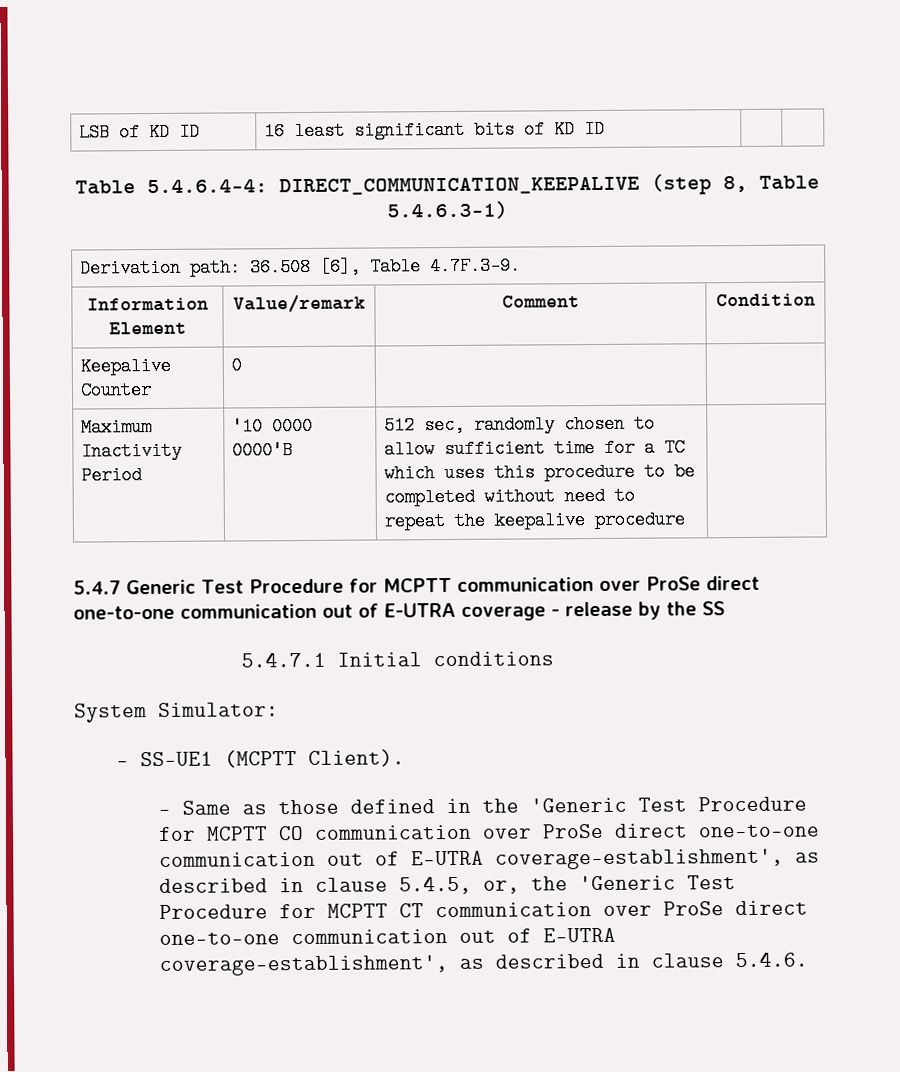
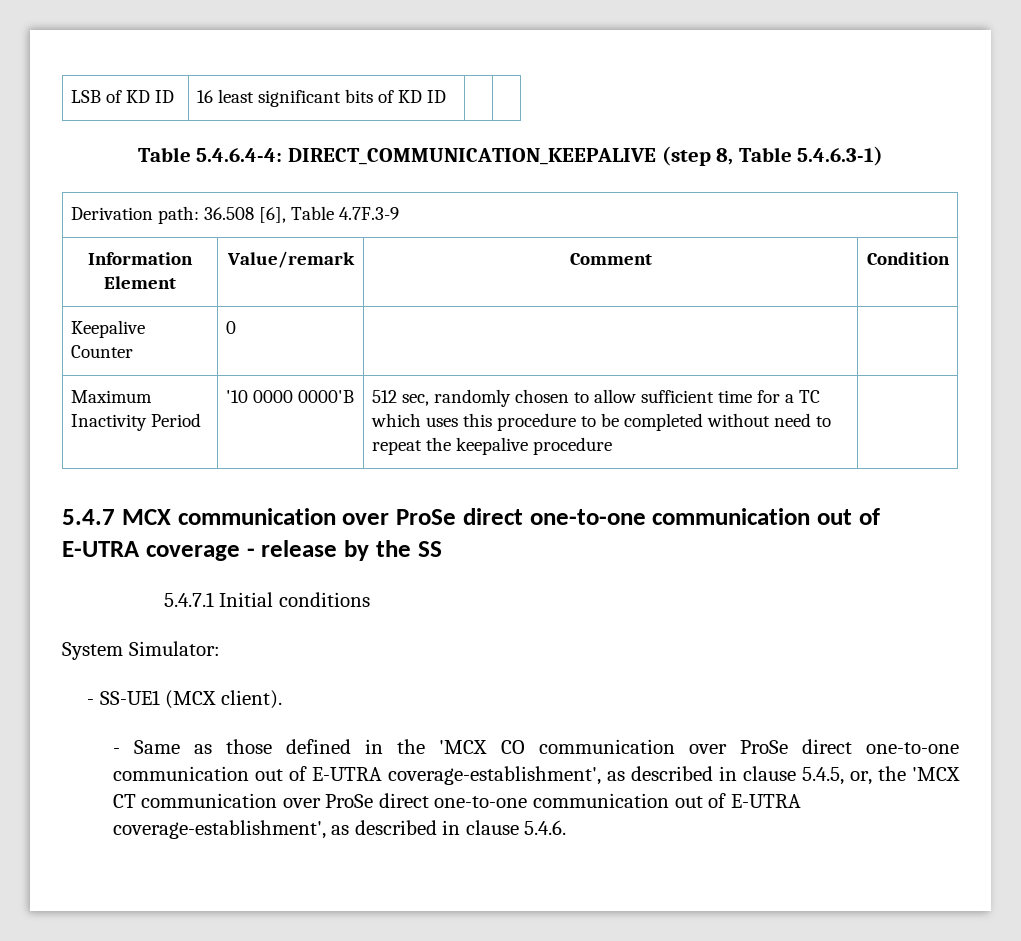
- Derivation path: 36.508 [6], Table 4.7F.3-9.
+ Derivation path: 36.508 [6], Table 4.7F.3-9
- 5.4.7 Generic Test Procedure for MCPTT communication over ProSe direct one-to-one communication out of E-UTRA coverage - release by the SS
+ 5.4.7 MCX communication over ProSe direct one-to-one communication out of E-UTRA coverage - release by the SS
- - SS-UE1 (MCPTT Client).
+ - SS-UE1 (MCX client).
- - Same as those defined in the 'Generic Test Procedure for MCPTT CO communication over ProSe direct one-to-one communication out of E-UTRA coverage-establishment', as described in clause 5.4.5, or, the 'Generic Test Procedure for MCPTT CT communication over ProSe direct one-to-one communication out of E-UTRA coverage-establishment', as described in clause 5.4.6.
+ - Same as those defined in the 'MCX CO communication over ProSe direct one-to-one communication out of E-UTRA coverage-establishment', as described in clause 5.4.5, or, the 'MCX CT communication over ProSe direct one-to-one communication out of E-UTRA coverage-establishment', as described in clause 5.4.6.

